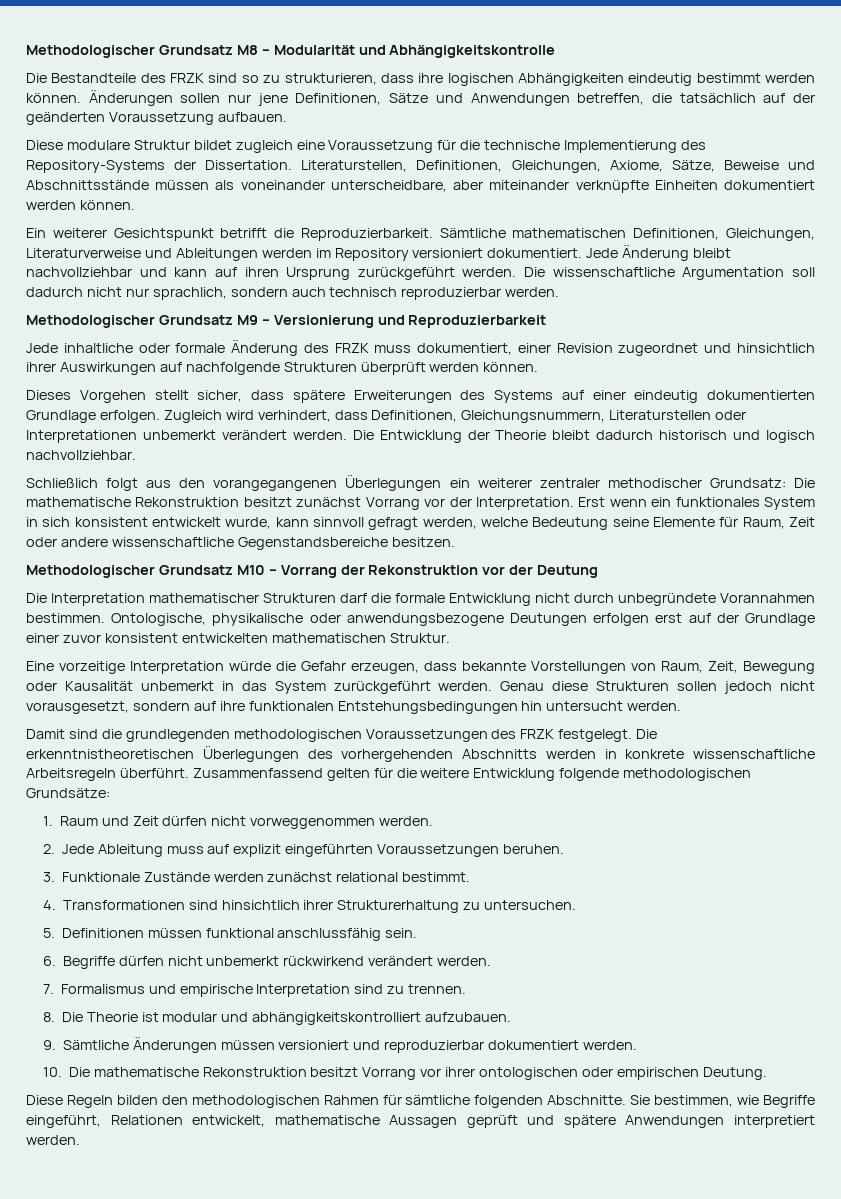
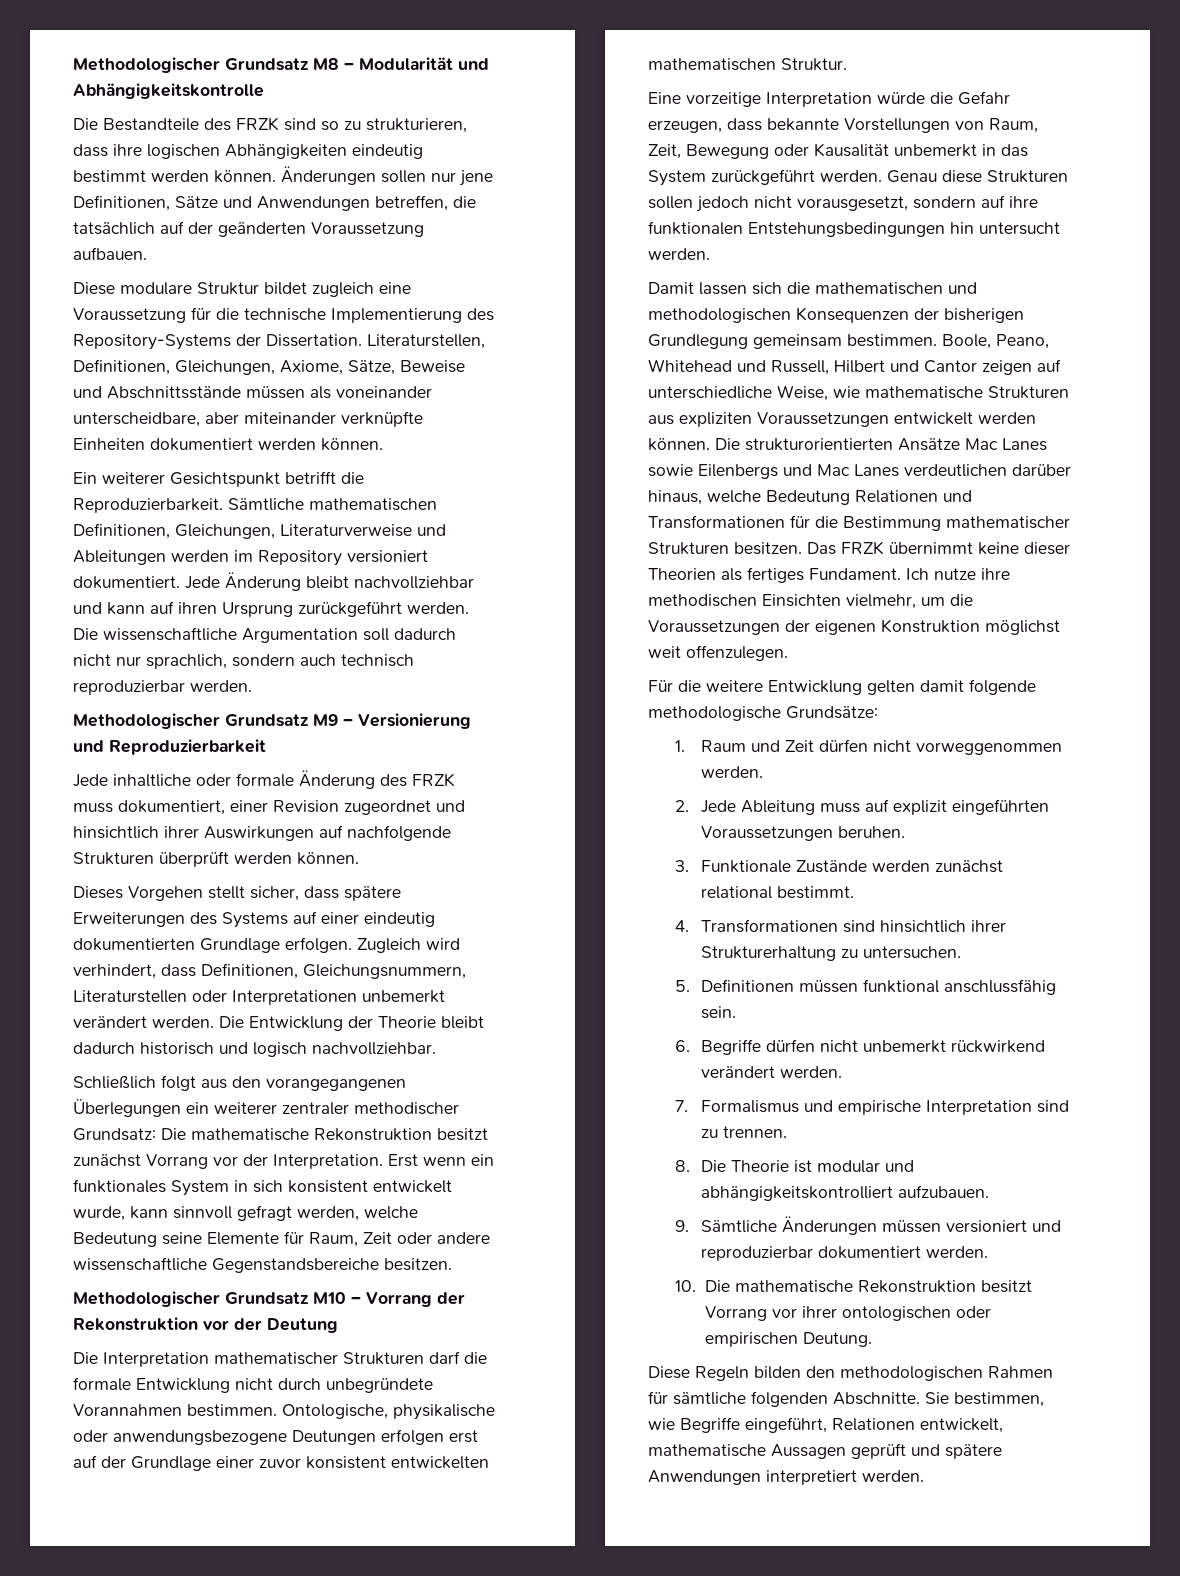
- Damit sind die grundlegenden methodologischen Voraussetzungen des FRZK festgelegt. Die erkenntnistheoretischen Überlegungen des vorhergehenden Abschnitts werden in konkrete wissenschaftliche Arbeitsregeln überführt. Zusammenfassend gelten für die weitere Entwicklung folgende methodologischen Grundsätze:
+ Damit lassen sich die mathematischen und methodologischen Konsequenzen der bisherigen Grundlegung gemeinsam bestimmen. Boole, Peano, Whitehead und Russell, Hilbert und Cantor zeigen auf unterschiedliche Weise, wie mathematische Strukturen aus expliziten Voraussetzungen entwickelt werden können. Die strukturorientierten Ansätze Mac Lanes sowie Eilenbergs und Mac Lanes verdeutlichen darüber hinaus, welche Bedeutung Relationen und Transformationen für die Bestimmung mathematischer Strukturen besitzen. Das FRZK übernimmt keine dieser Theorien als fertiges Fundament. Ich nutze ihre methodischen Einsichten vielmehr, um die Voraussetzungen der eigenen Konstruktion möglichst weit offenzulegen.
+ Für die weitere Entwicklung gelten damit folgende methodologische Grundsätze:

